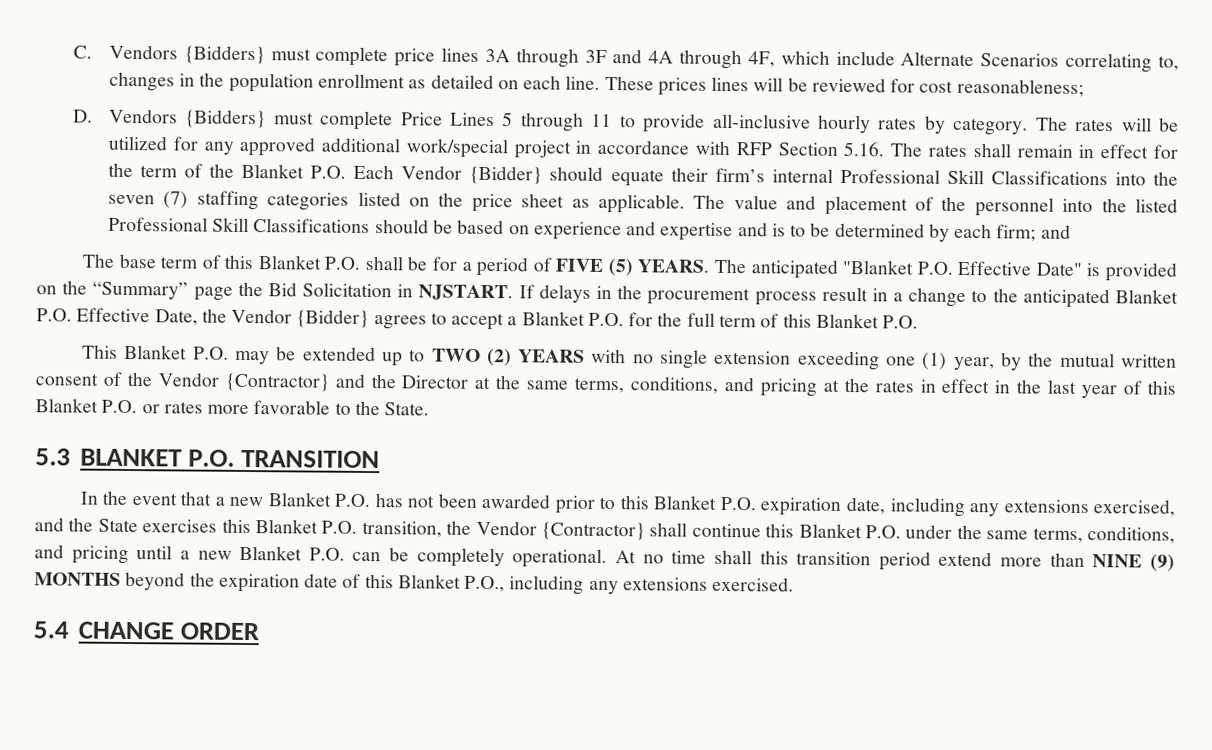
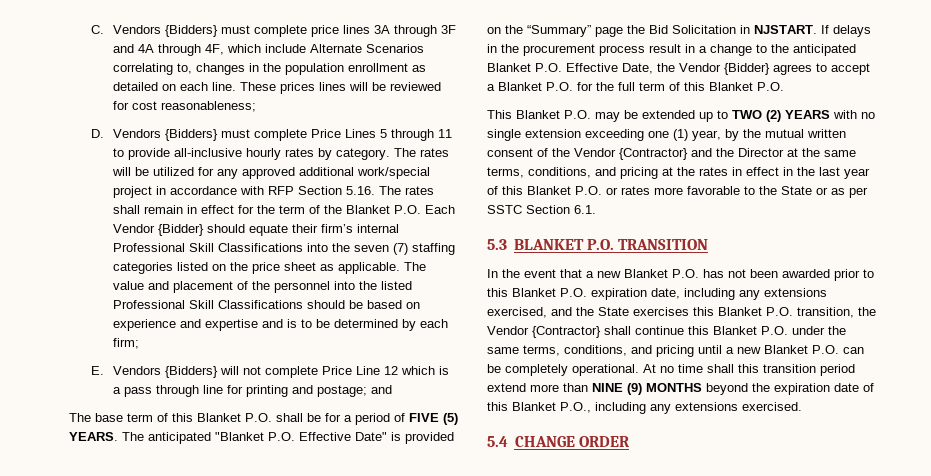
- The value and placement of the personnel into the listed Professional Skill Classifications should be based on experience and expertise and is to be determined by each firm; and
+ The value and placement of the personnel into the listed Professional Skill Classifications should be based on experience and expertise and is to be determined by each firm;
+ E. Vendors {Bidders} will not complete Price Line 12 which is a pass through line for printing and postage; and
- This Blanket P.O. may be extended up to TWO (2) YEARS with no single extension exceeding one (1) year, by the mutual written consent of the Vendor {Contractor} and the Director at the same terms, conditions, and pricing at the rates in effect in the last year of this Blanket P.O. or rates more favorable to the State.
+ This Blanket P.O. may be extended up to TWO (2) YEARS with no single extension exceeding one (1) year, by the mutual written consent of the Vendor {Contractor} and the Director at the same terms, conditions, and pricing at the rates in effect in the last year of this Blanket P.O. or rates more favorable to the State or as per SSTC Section 6.1.

